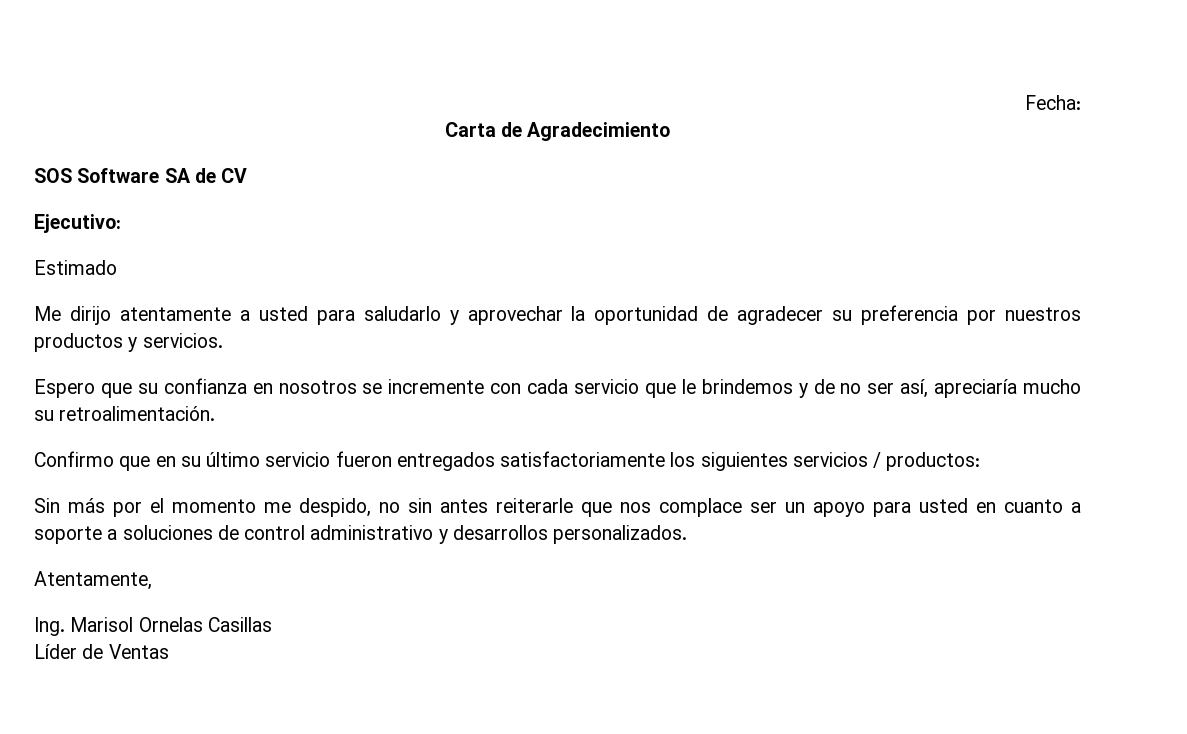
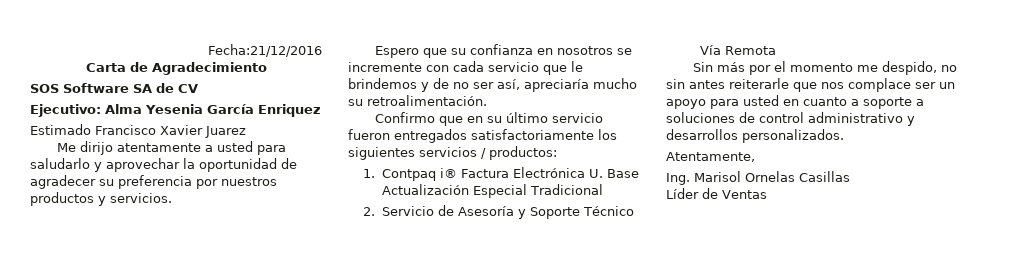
- Fecha:
+ Fecha:21/12/2016
- Ejecutivo:
- Estimado
+ Ejecutivo: Alma Yesenia García Enriquez
+ Estimado Francisco Xavier Juarez
+ 1. Contpaq i® Factura Electrónica U. Base Actualización Especial Tradicional
+ 2. Servicio de Asesoría y Soporte Técnico Vía Remota

